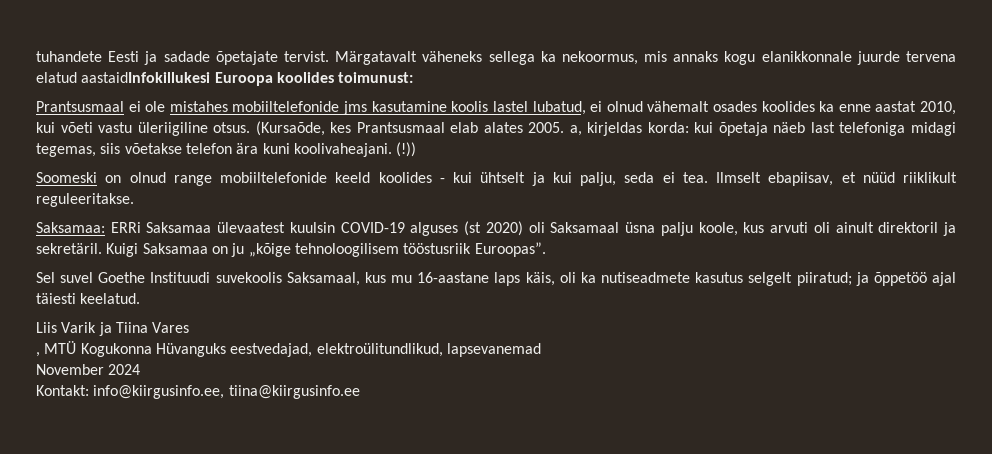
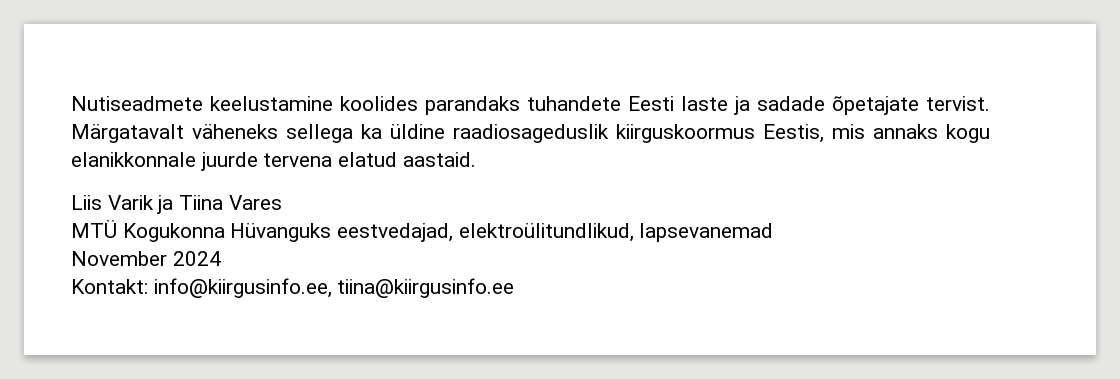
- tuhandete Eesti ja sadade õpetajate tervist.
+ Nutiseadmete keelustamine koolides parandaks tuhandete Eesti laste ja sadade õpetajate tervist.
- Märgatavalt väheneks sellega ka nekoormus, mis annaks kogu elanikkonnale juurde tervena elatud aastaidInfokillukesi Euroopa koolides toimunust:
- Prantsusmaal ei ole mistahes mobiiltelefonide jms kasutamine koolis lastel lubatud, ei olnud vähemalt osades koolides ka enne aastat 2010, kui võeti vastu üleriigiline otsus. (Kursaõde, kes Prantsusmaal elab alates 2005. a, kirjeldas korda: kui õpetaja näeb last telefoniga midagi tegemas, siis võetakse telefon ära kuni koolivaheajani. (!))
- Soomeski on olnud range mobiiltelefonide keeld koolides - kui ühtselt ja kui palju, seda ei tea. Ilmselt ebapiisav, et nüüd riiklikult reguleeritakse.
- Saksamaa: ERRi Saksamaa ülevaatest kuulsin COVID-19 alguses (st 2020) oli Saksamaal üsna palju koole, kus arvuti oli ainult direktoril ja sekretäril. Kuigi Saksamaa on ju „kõige tehnoloogilisem tööstusriik Euroopas”.
- Sel suvel Goethe Instituudi suvekoolis Saksamaal, kus mu 16-aastane laps käis, oli ka nutiseadmete kasutus selgelt piiratud; ja õppetöö ajal täiesti keelatud.
+ Märgatavalt väheneks sellega ka üldine raadiosageduslik kiirguskoormus Eestis, mis annaks kogu elanikkonnale juurde tervena elatud aastaid.
- , MTÜ Kogukonna Hüvanguks eestvedajad, elektroülitundlikud, lapsevanemad
+ MTÜ Kogukonna Hüvanguks eestvedajad, elektroülitundlikud, lapsevanemad

